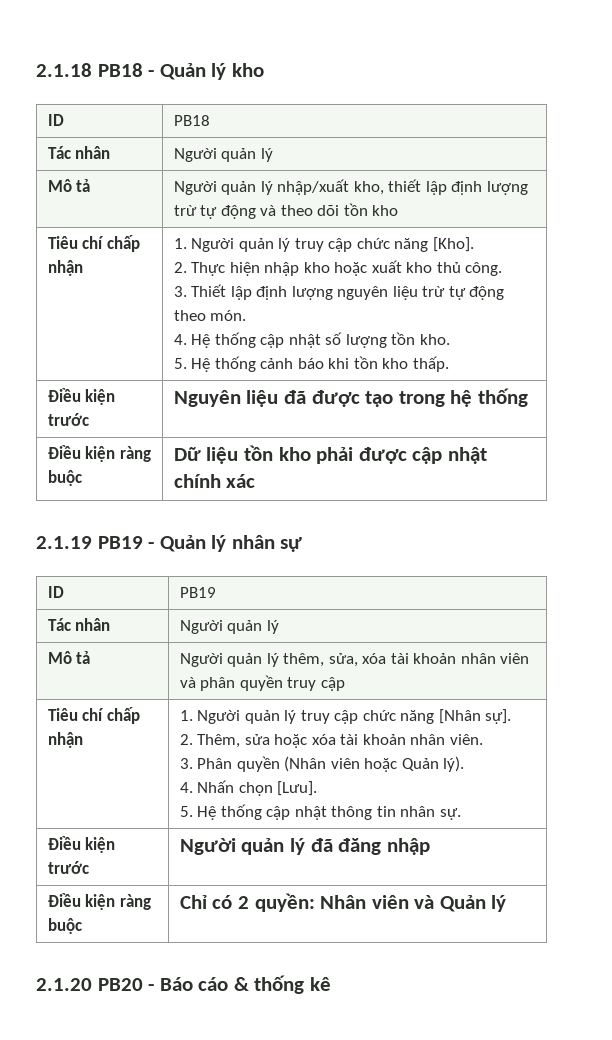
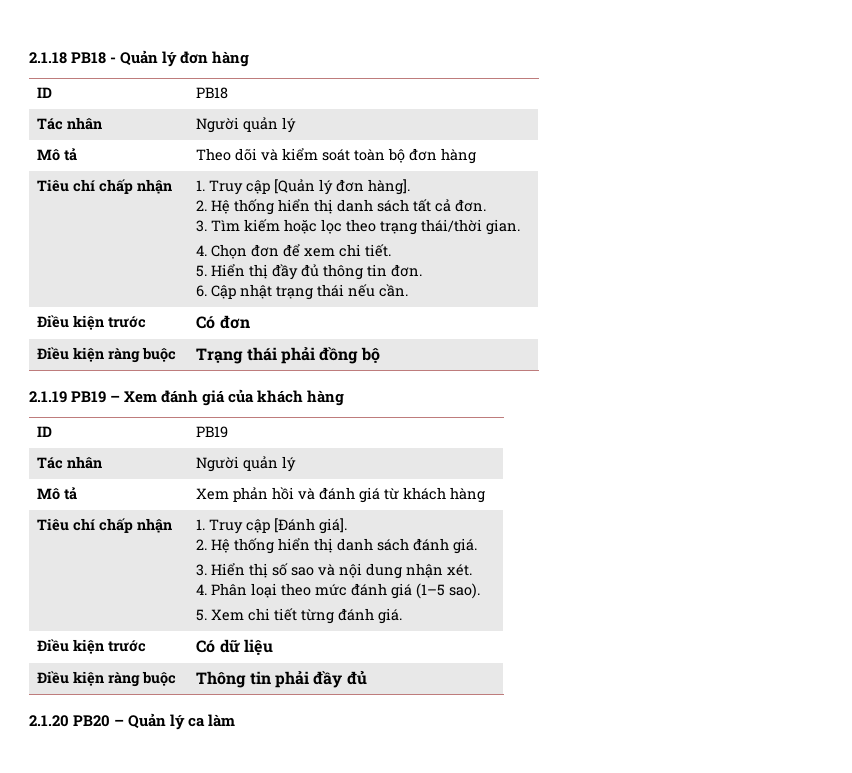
- 2.1.18 PB18 - Quản lý kho
+ 2.1.18 PB18 - Quản lý đơn hàng
- Mô tả | Người quản lý nhập/xuất kho, thiết lập định lượng trừ tự động và theo dõi tồn kho
- Tiêu chí chấp nhận | 1. Người quản lý truy cập chức năng [Kho].
- 2. Thực hiện nhập kho hoặc xuất kho thủ công.
- 3. Thiết lập định lượng nguyên liệu trừ tự động theo món.
- 4. Hệ thống cập nhật số lượng tồn kho.
- 5. Hệ thống cảnh báo khi tồn kho thấp.
- Điều kiện trước | Nguyên liệu đã được tạo trong hệ thống
- Điều kiện ràng buộc | Dữ liệu tồn kho phải được cập nhật chính xác
- 2.1.19 PB19 - Quản lý nhân sự
+ Mô tả | Theo dõi và kiểm soát toàn bộ đơn hàng
+ Tiêu chí chấp nhận | 1. Truy cập [Quản lý đơn hàng].
+ 2. Hệ thống hiển thị danh sách tất cả đơn.
+ 3. Tìm kiếm hoặc lọc theo trạng thái/thời gian.
+ 4. Chọn đơn để xem chi tiết.
+ 5. Hiển thị đầy đủ thông tin đơn.
+ 6. Cập nhật trạng thái nếu cần.
+ Điều kiện trước | Có đơn
+ Điều kiện ràng buộc | Trạng thái phải đồng bộ
+ 2.1.19 PB19 – Xem đánh giá của khách hàng
- Mô tả | Người quản lý thêm, sửa, xóa tài khoản nhân viên và phân quyền truy cập
- Tiêu chí chấp nhận | 1. Người quản lý truy cập chức năng [Nhân sự].
- 2. Thêm, sửa hoặc xóa tài khoản nhân viên.
- 3. Phân quyền (Nhân viên hoặc Quản lý).
- 4. Nhấn chọn [Lưu].
- 5. Hệ thống cập nhật thông tin nhân sự.
- Điều kiện trước | Người quản lý đã đăng nhập
- Điều kiện ràng buộc | Chỉ có 2 quyền: Nhân viên và Quản lý
- 2.1.20 PB20 - Báo cáo & thống kê
+ Mô tả | Xem phản hồi và đánh giá từ khách hàng
+ Tiêu chí chấp nhận | 1. Truy cập [Đánh giá].
+ 2. Hệ thống hiển thị danh sách đánh giá.
+ 3. Hiển thị số sao và nội dung nhận xét.
+ 4. Phân loại theo mức đánh giá (1–5 sao).
+ 5. Xem chi tiết từng đánh giá.
+ Điều kiện trước | Có dữ liệu
+ Điều kiện ràng buộc | Thông tin phải đầy đủ
+ 2.1.20 PB20 – Quản lý ca làm

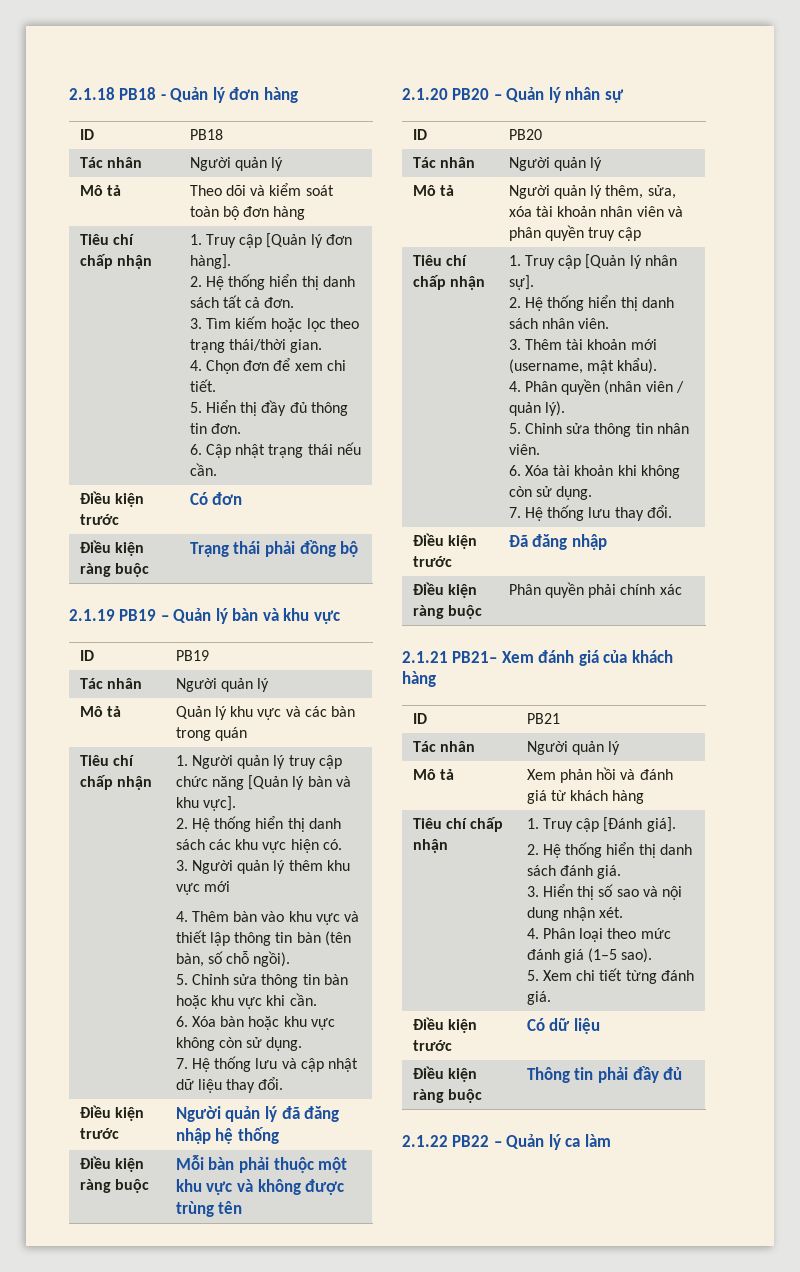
- 2.1.19 PB19 – Xem đánh giá của khách hàng
+ 2.1.19 PB19 – Quản lý bàn và khu vực
+ ID | PB19
+ Tác nhân | Người quản lý
+ Mô tả | Quản lý khu vực và các bàn trong quán
+ Tiêu chí chấp nhận | 1. Người quản lý truy cập chức năng [Quản lý bàn và khu vực].
+ 2. Hệ thống hiển thị danh sách các khu vực hiện có.
+ 3. Người quản lý thêm khu vực mới
+ 4. Thêm bàn vào khu vực và thiết lập thông tin bàn (tên bàn, số chỗ ngồi).
+ 5. Chỉnh sửa thông tin bàn hoặc khu vực khi cần.
+ 6. Xóa bàn hoặc khu vực không còn sử dụng.
+ 7. Hệ thống lưu và cập nhật dữ liệu thay đổi.
+ Điều kiện trước | Người quản lý đã đăng nhập hệ thống
+ Điều kiện ràng buộc | Mỗi bàn phải thuộc một khu vực và không được trùng tên
+ 2.1.20 PB20 – Quản lý nhân sự
+ ID | PB20
+ Tác nhân | Người quản lý
+ Mô tả | Người quản lý thêm, sửa, xóa tài khoản nhân viên và phân quyền truy cập
+ Tiêu chí chấp nhận | 1. Truy cập [Quản lý nhân sự].
+ 2. Hệ thống hiển thị danh sách nhân viên.
+ 3. Thêm tài khoản mới (username, mật khẩu).
+ 4. Phân quyền (nhân viên / quản lý).
+ 5. Chỉnh sửa thông tin nhân viên.
+ 6. Xóa tài khoản khi không còn sử dụng.
+ 7. Hệ thống lưu thay đổi.
+ Điều kiện trước | Đã đăng nhập
+ Điều kiện ràng buộc | Phân quyền phải chính xác
+ 2.1.21 PB21– Xem đánh giá của khách hàng
- ID | PB19
+ ID | PB21
- 2.1.20 PB20 – Quản lý ca làm
+ 2.1.22 PB22 – Quản lý ca làm

